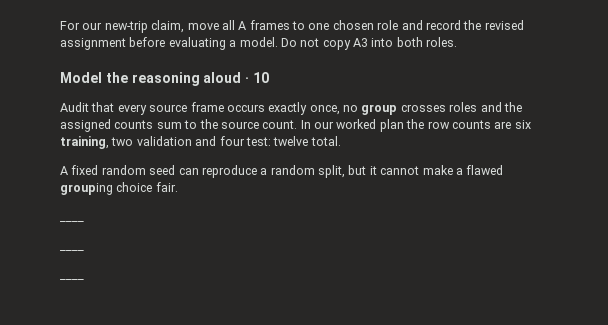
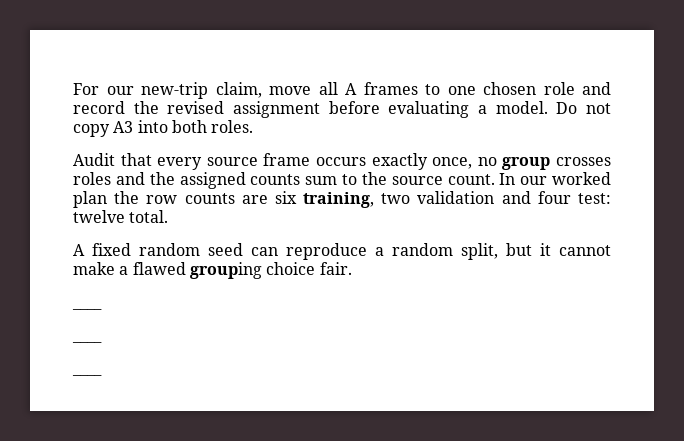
- Model the reasoning aloud · 10

